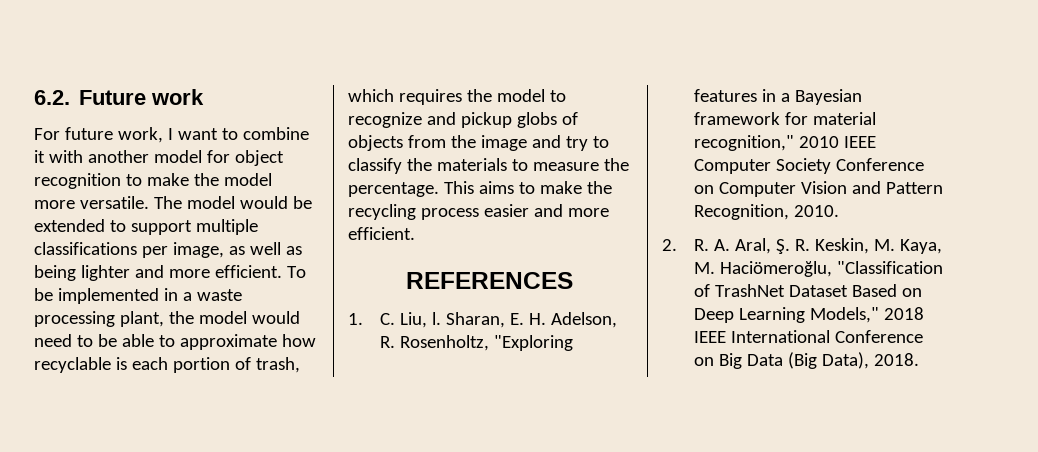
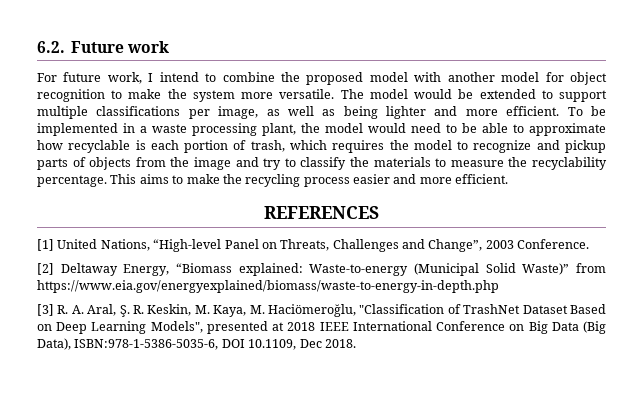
- For future work, I want to combine it with another model for object recognition to make the model more versatile.
+ For future work, I intend to combine the proposed model with another model for object recognition to make the system more versatile.
- To be implemented in a waste processing plant, the model would need to be able to approximate how recyclable is each portion of trash, which requires the model to recognize and pickup globs of objects from the image and try to classify the materials to measure the percentage.
+ To be implemented in a waste processing plant, the model would need to be able to approximate how recyclable is each portion of trash, which requires the model to recognize and pickup parts of objects from the image and try to classify the materials to measure the recyclability percentage.
- 1. C. Liu, l. Sharan, E. H. Adelson, R. Rosenholtz, "Exploring features in a Bayesian framework for material recognition," 2010 IEEE Computer Society Conference on Computer Vision and Pattern Recognition, 2010.
- 2. R. A. Aral, Ş. R. Keskin, M. Kaya, M. Haciömeroğlu, "Classification of TrashNet Dataset Based on Deep Learning Models," 2018 IEEE International Conference on Big Data (Big Data), 2018.
+ [1] United Nations, “High-level Panel on Threats, Challenges and Change”, 2003 Conference.
+ [2] Deltaway Energy, “Biomass explained: Waste-to-energy (Municipal Solid Waste)” from https://www.eia.gov/energyexplained/biomass/waste-to-energy-in-depth.php
+ [3] R. A. Aral, Ş. R. Keskin, M. Kaya, M. Haciömeroğlu, "Classification of TrashNet Dataset Based on Deep Learning Models", presented at 2018 IEEE International Conference on Big Data (Big Data), ISBN:978-1-5386-5035-6, DOI 10.1109, Dec 2018.

